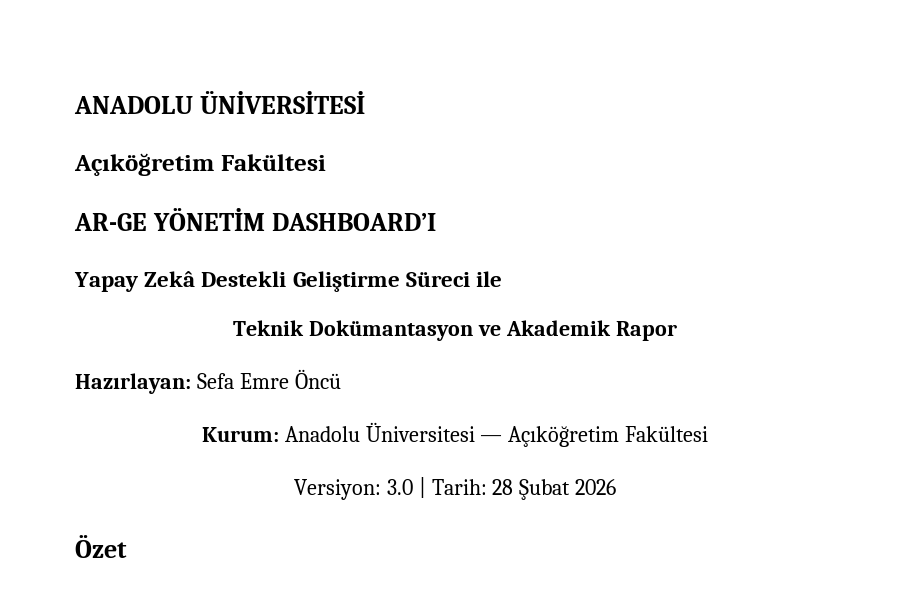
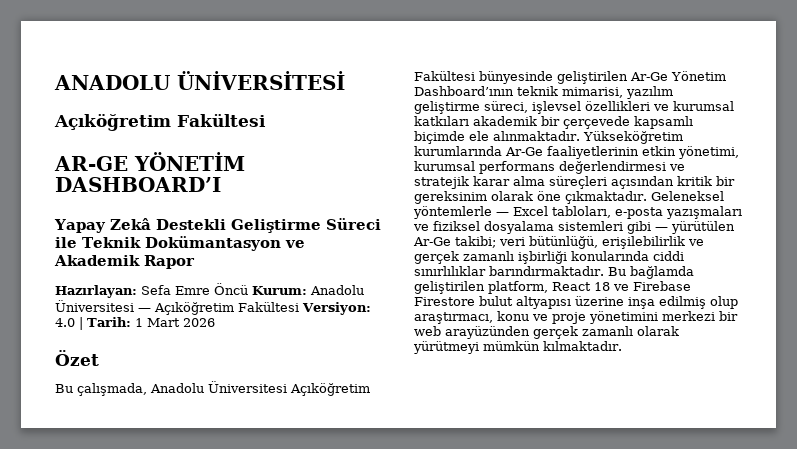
- Yapay Zekâ Destekli Geliştirme Süreci ile
- Teknik Dokümantasyon ve Akademik Rapor
+ Yapay Zekâ Destekli Geliştirme Süreci ile Teknik Dokümantasyon ve Akademik Rapor
- Hazırlayan: Sefa Emre Öncü
- Kurum: Anadolu Üniversitesi — Açıköğretim Fakültesi
- Versiyon: 3.0 | Tarih: 28 Şubat 2026
+ Hazırlayan: Sefa Emre Öncü Kurum: Anadolu Üniversitesi — Açıköğretim Fakültesi Versiyon: 4.0 | Tarih: 1 Mart 2026
  Özet
+ Bu çalışmada, Anadolu Üniversitesi Açıköğretim Fakültesi bünyesinde geliştirilen Ar-Ge Yönetim Dashboard’ının teknik mimarisi, yazılım geliştirme süreci, işlevsel özellikleri ve kurumsal katkıları akademik bir çerçevede kapsamlı biçimde ele alınmaktadır. Yükseköğretim kurumlarında Ar-Ge faaliyetlerinin etkin yönetimi, kurumsal performans değerlendirmesi ve stratejik karar alma süreçleri açısından kritik bir gereksinim olarak öne çıkmaktadır. Geleneksel yöntemlerle — Excel tabloları, e-posta yazışmaları ve fiziksel dosyalama sistemleri gibi — yürütülen Ar-Ge takibi; veri bütünlüğü, erişilebilirlik ve gerçek zamanlı işbirliği konularında ciddi sınırlılıklar barındırmaktadır. Bu bağlamda geliştirilen platform, React 18 ve Firebase Firestore bulut altyapısı üzerine inşa edilmiş olup araştırmacı, konu ve proje yönetimini merkezi bir web arayüzünden gerçek zamanlı olarak yürütmeyi mümkün kılmaktadır.

